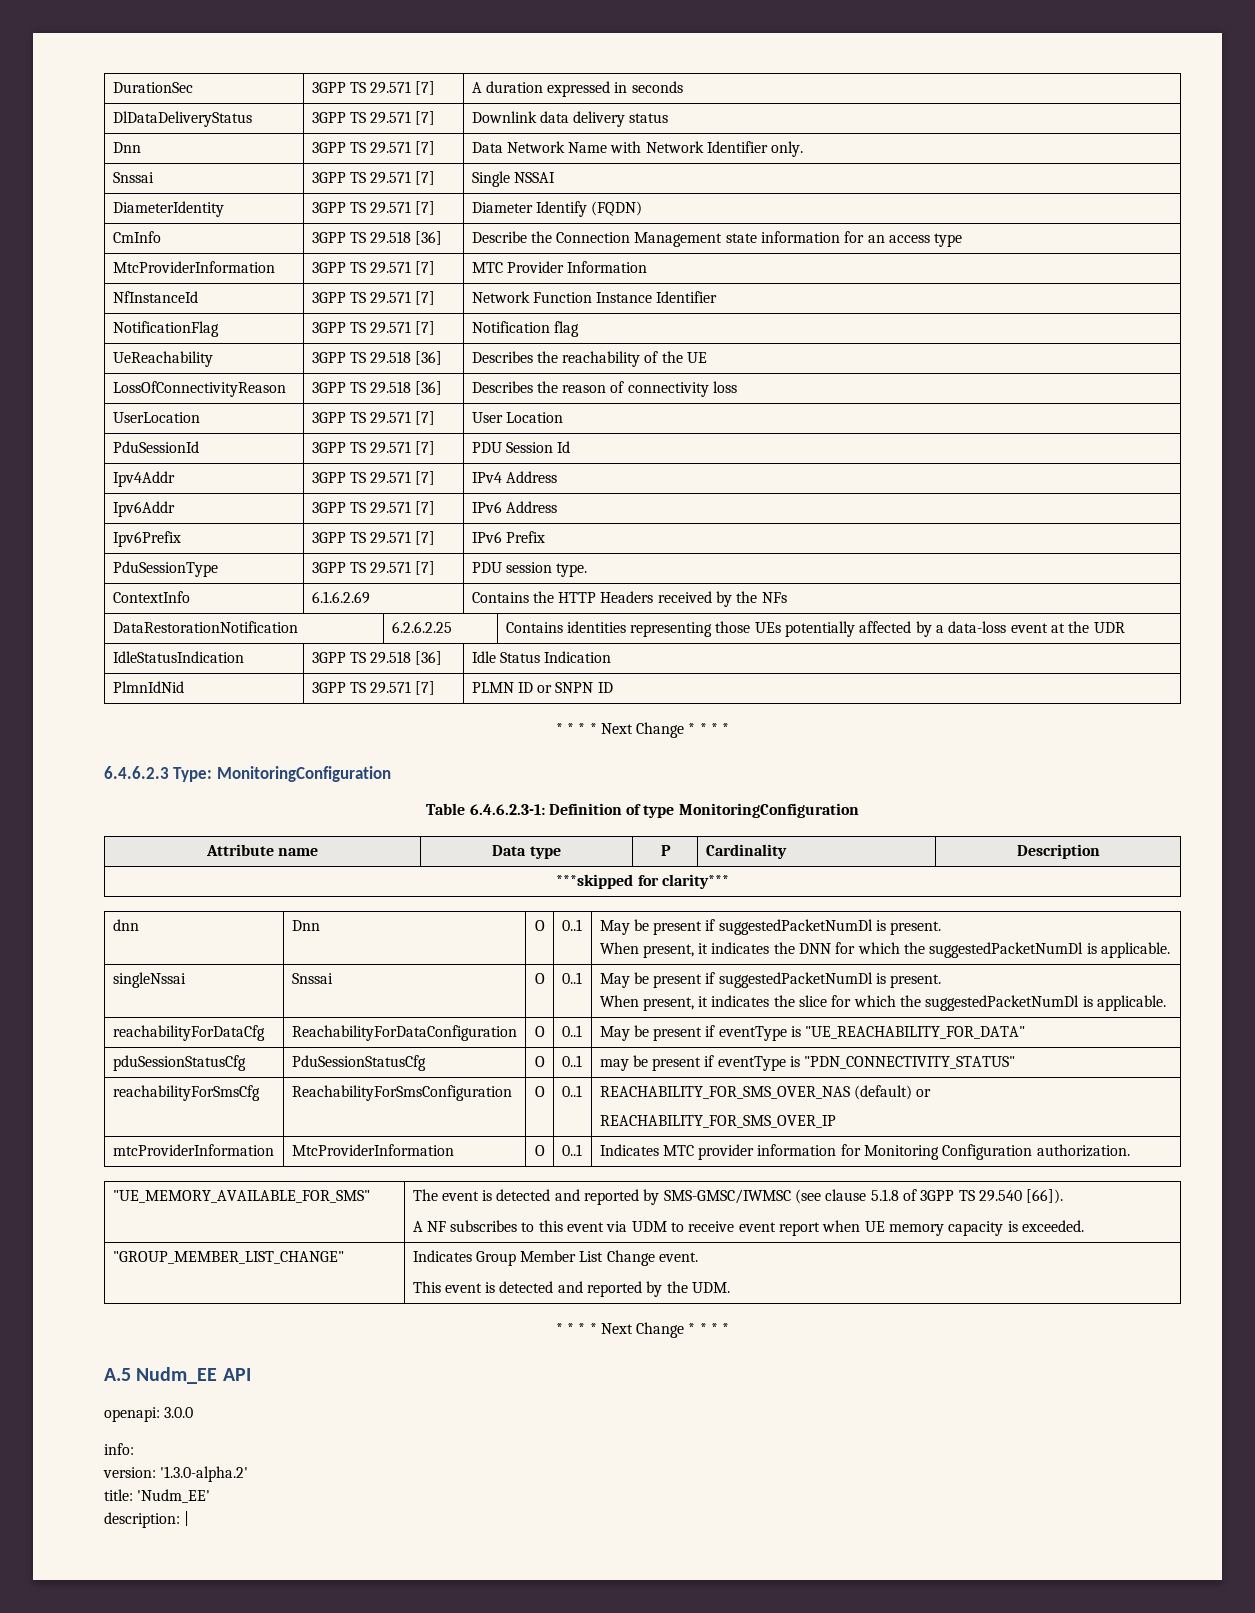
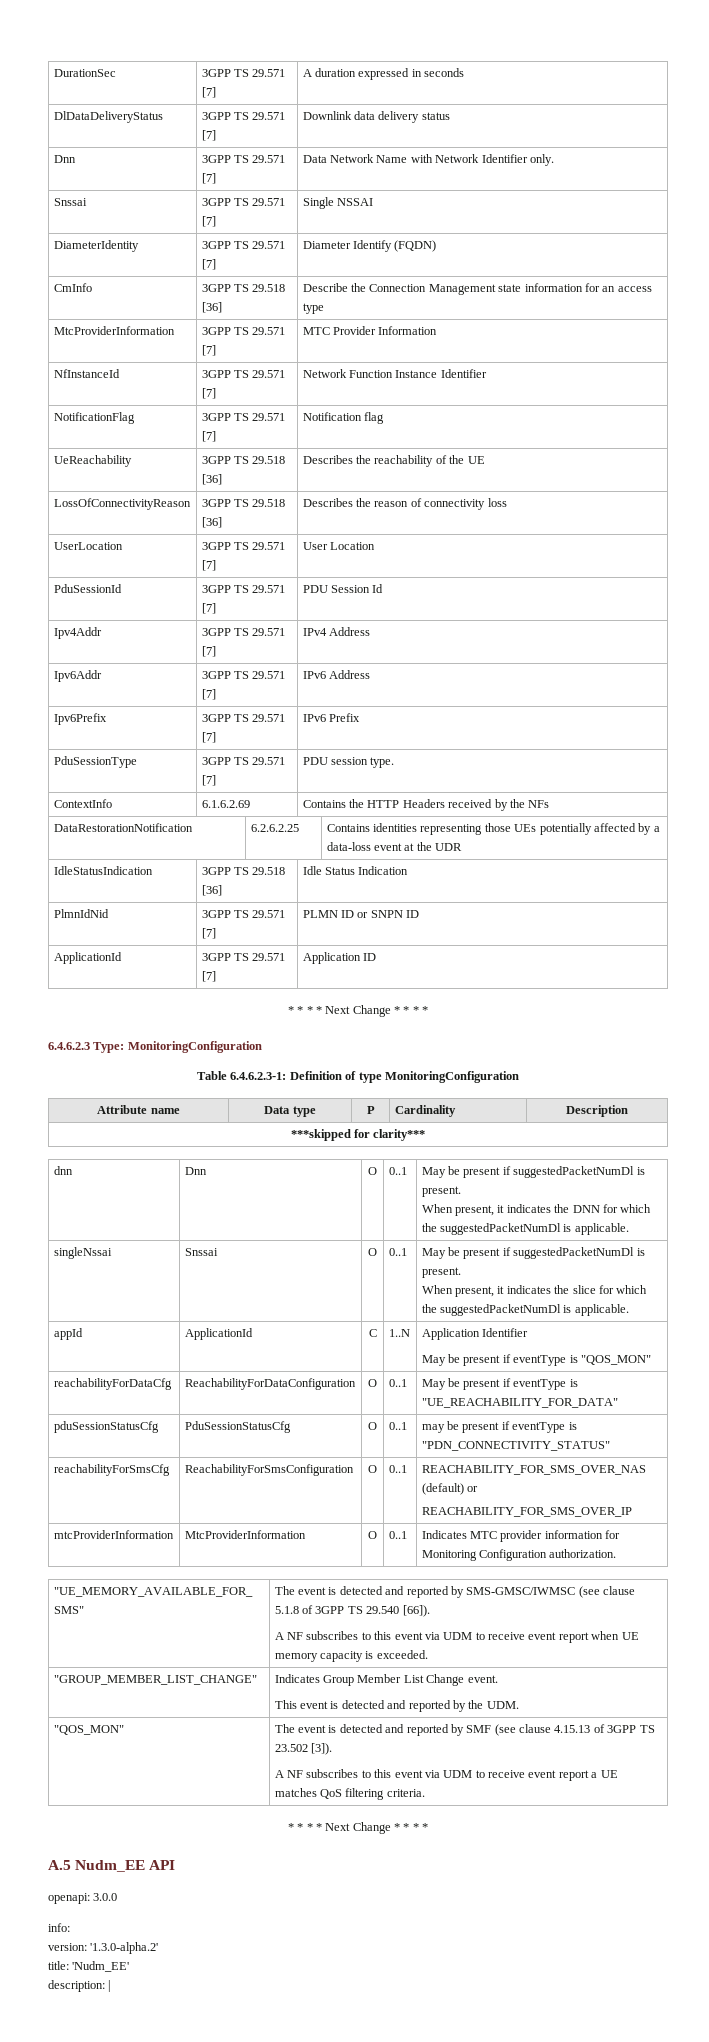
+ ApplicationId | 3GPP TS 29.571 [7] | Application ID
+ appId | ApplicationId | C | 1..N | Application Identifier
+ May be present if eventType is "QOS_MON"
+ "QOS_MON" | The event is detected and reported by SMF (see clause 4.15.13 of 3GPP TS 23.502 [3]).
+ A NF subscribes to this event via UDM to receive event report a UE matches QoS filtering criteria.

